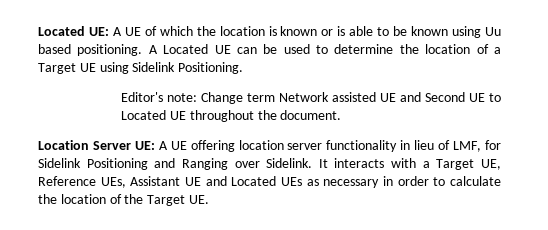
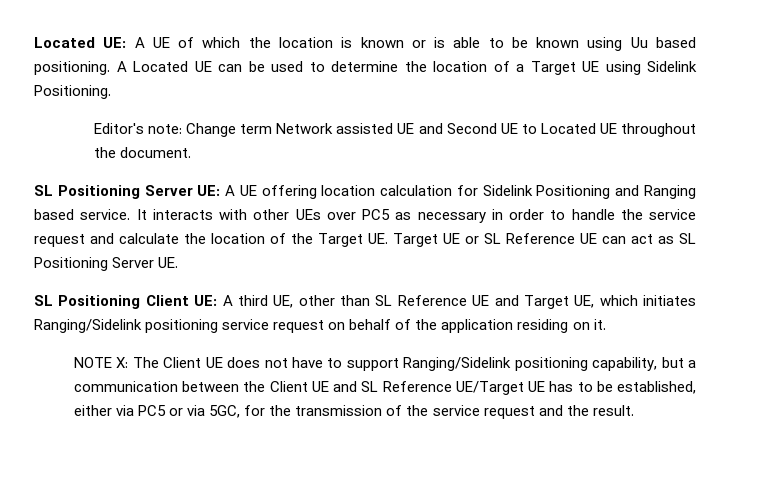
- Location Server UE: A UE offering location server functionality in lieu of LMF, for Sidelink Positioning and Ranging over Sidelink.
+ SL Positioning Server UE: A UE offering location calculation for Sidelink Positioning and Ranging based service.
- It interacts with a Target UE, Reference UEs, Assistant UE and Located UEs as necessary in order to calculate the location of the Target UE.
+ It interacts with other UEs over PC5 as necessary in order to handle the service request and calculate the location of the Target UE. Target UE or SL Reference UE can act as SL Positioning Server UE.
+ SL Positioning Client UE: A third UE, other than SL Reference UE and Target UE, which initiates Ranging/Sidelink positioning service request on behalf of the application residing on it.
+ NOTE X: The Client UE does not have to support Ranging/Sidelink positioning capability, but a communication between the Client UE and SL Reference UE/Target UE has to be established, either via PC5 or via 5GC, for the transmission of the service request and the result.

